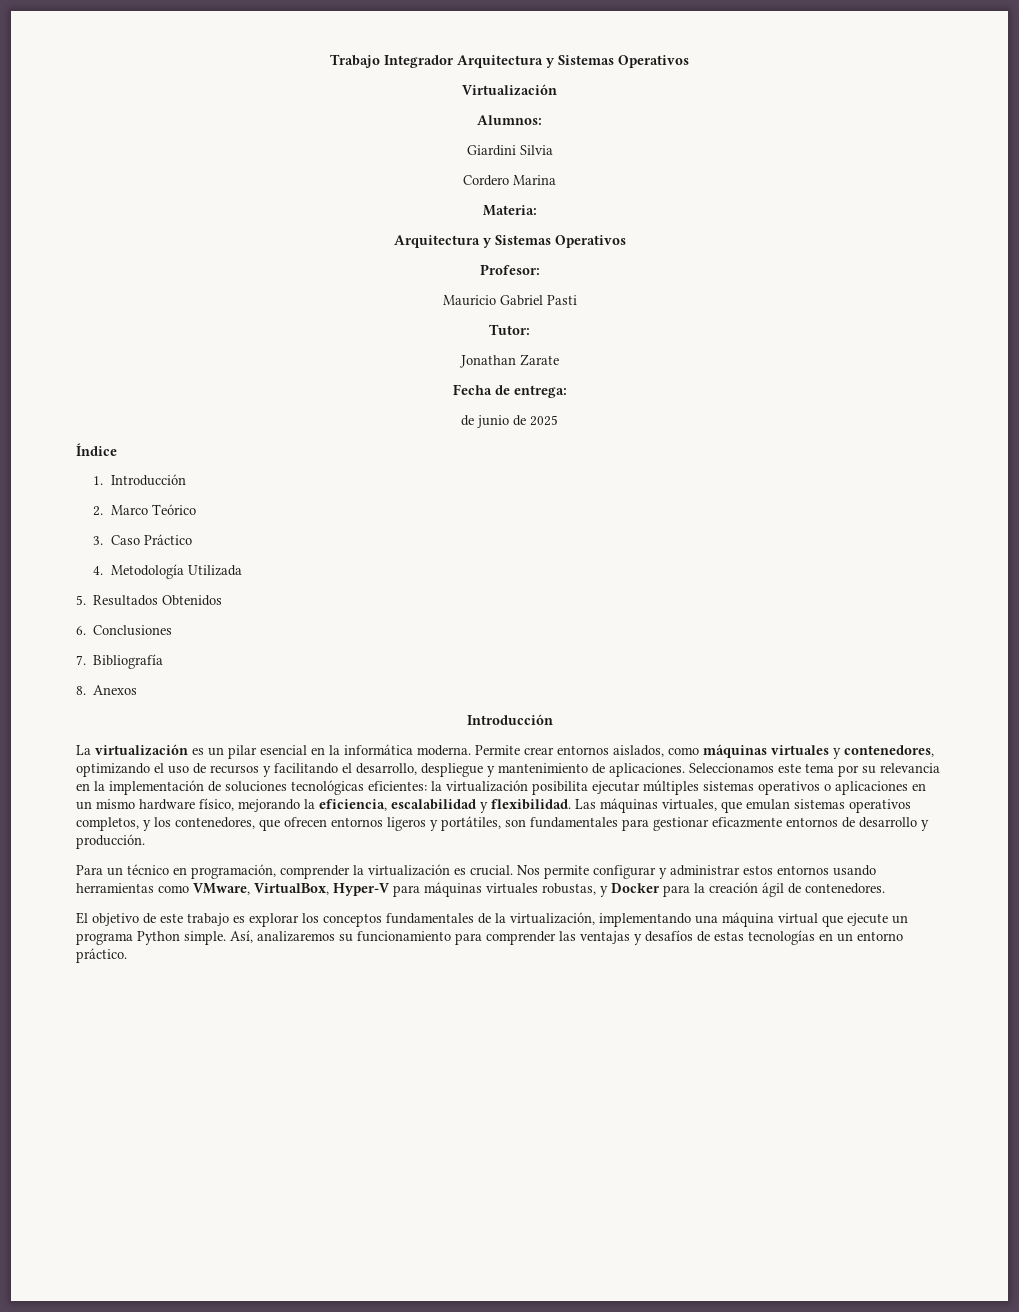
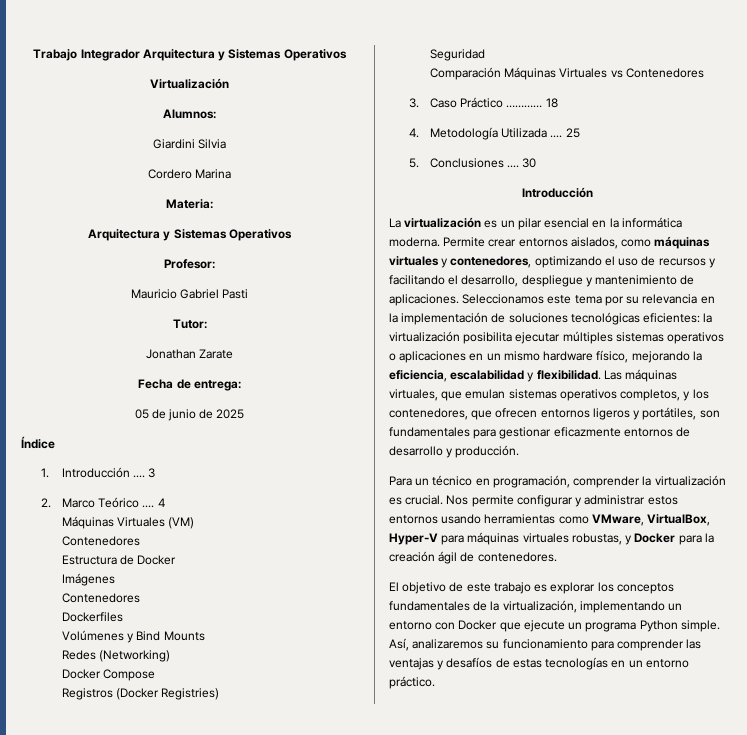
- de junio de 2025
+ 05 de junio de 2025
- 1. Introducción
+ 1. Introducción .... 3
- 2. Marco Teórico
+ 2. Marco Teórico .... 4
+ Máquinas Virtuales (VM)
+ Contenedores
+ Estructura de Docker
+ Imágenes
+ Contenedores
+ Dockerfiles
+ Volúmenes y Bind Mounts
+ Redes (Networking)
+ Docker Compose
+ Registros (Docker Registries)
+ Seguridad
+ Comparación Máquinas Virtuales vs Contenedores
- 3. Caso Práctico
+ 3. Caso Práctico ………… 18
- 4. Metodología Utilizada
- 5. Resultados Obtenidos
- 6. Conclusiones
- 7. Bibliografía
- 8. Anexos
+ 4. Metodología Utilizada .... 25
+ 5. Conclusiones .... 30
- El objetivo de este trabajo es explorar los conceptos fundamentales de la virtualización, implementando una máquina virtual que ejecute un programa Python simple.
+ El objetivo de este trabajo es explorar los conceptos fundamentales de la virtualización, implementando un entorno con Docker que ejecute un programa Python simple.

